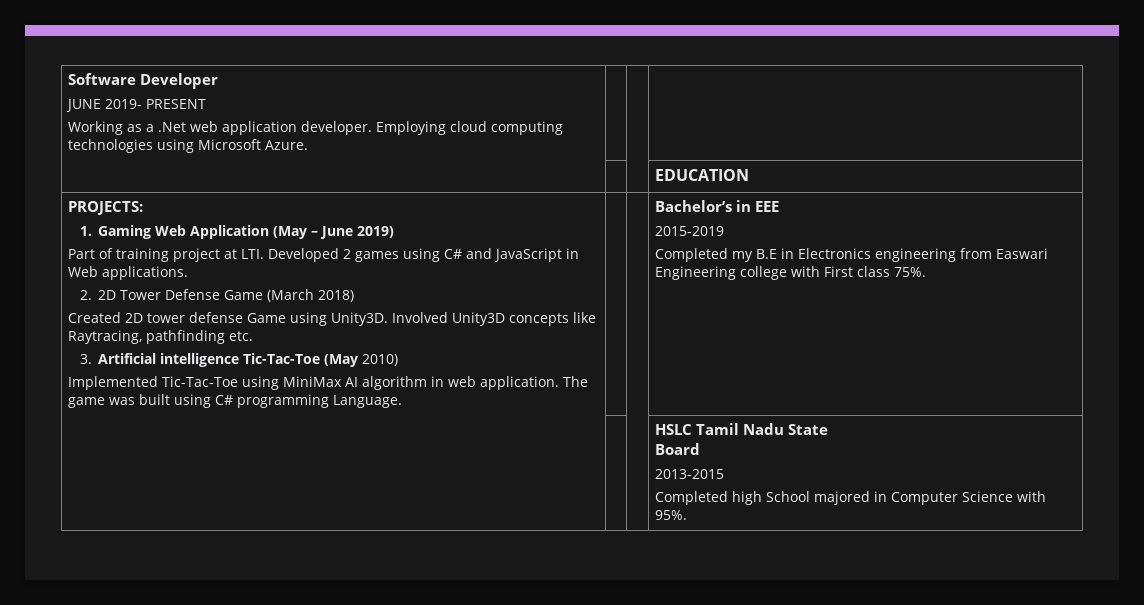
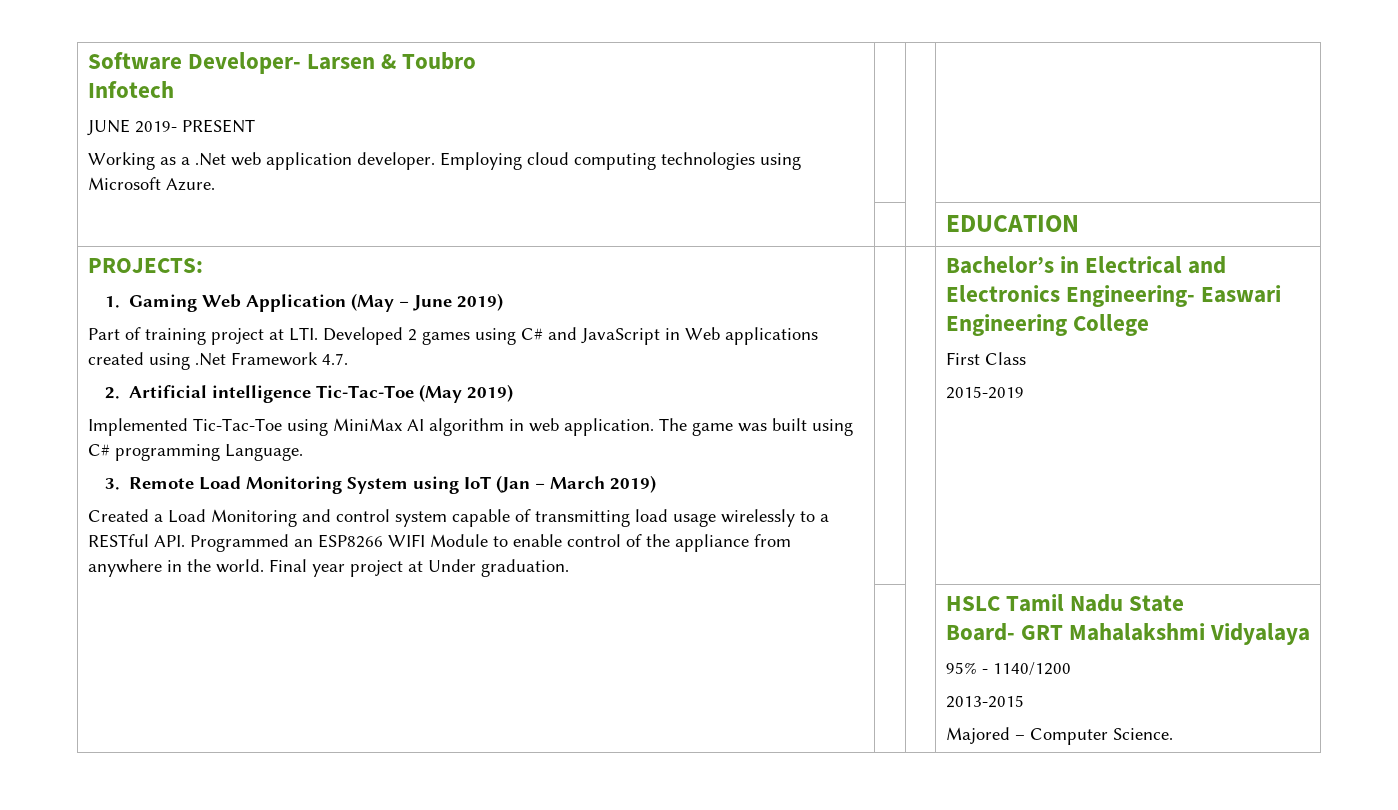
- Software Developer
+ Software Developer- Larsen & Toubro
+ Infotech
- Part of training project at LTI. Developed 2 games using C# and JavaScript in Web applications.
- 2. 2D Tower Defense Game (March 2018)
- Created 2D tower defense Game using Unity3D. Involved Unity3D concepts like Raytracing, pathfinding etc.
- 3. Artificial intelligence Tic-Tac-Toe (May 2010)
+ Part of training project at LTI. Developed 2 games using C# and JavaScript in Web applications created using .Net Framework 4.7.
+ 2. Artificial intelligence Tic-Tac-Toe (May 2019)
- Bachelor’s in EEE
+ 3. Remote Load Monitoring System using IoT (Jan – March 2019)
+ Created a Load Monitoring and control system capable of transmitting load usage wirelessly to a RESTful API. Programmed an ESP8266 WIFI Module to enable control of the appliance from anywhere in the world. Final year project at Under graduation. | | | Bachelor’s in Electrical and Electronics Engineering- Easwari Engineering College
+ First Class
  2015-2019
- Completed my B.E in Electronics engineering from Easwari Engineering college with First class 75%.
  | | | HSLC Tamil Nadu State
- Board
+ Board- GRT Mahalakshmi Vidyalaya
+ 95% - 1140/1200
  2013-2015
- Completed high School majored in Computer Science with 95%.
+ Majored – Computer Science.

